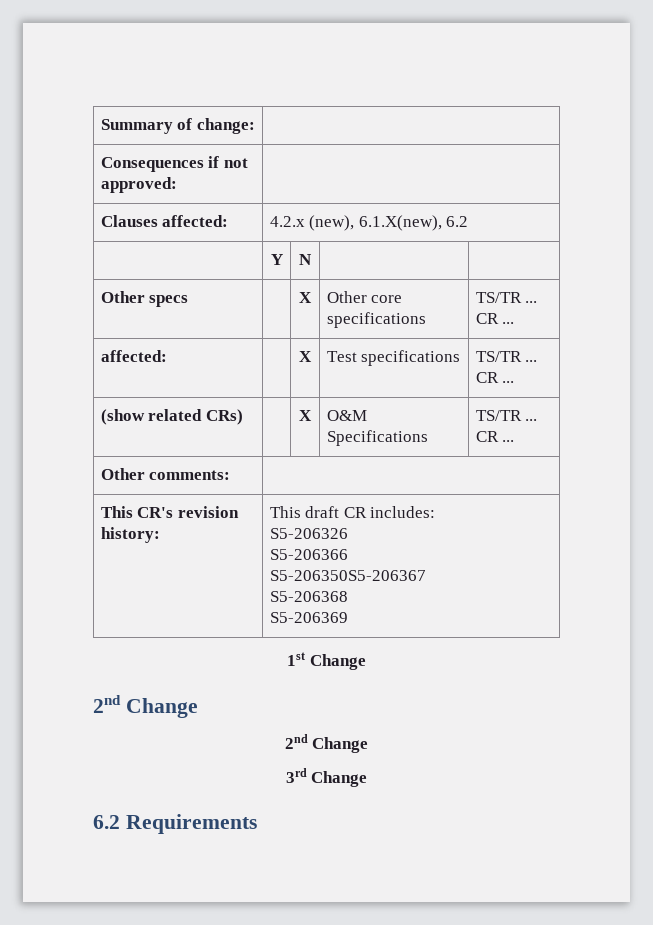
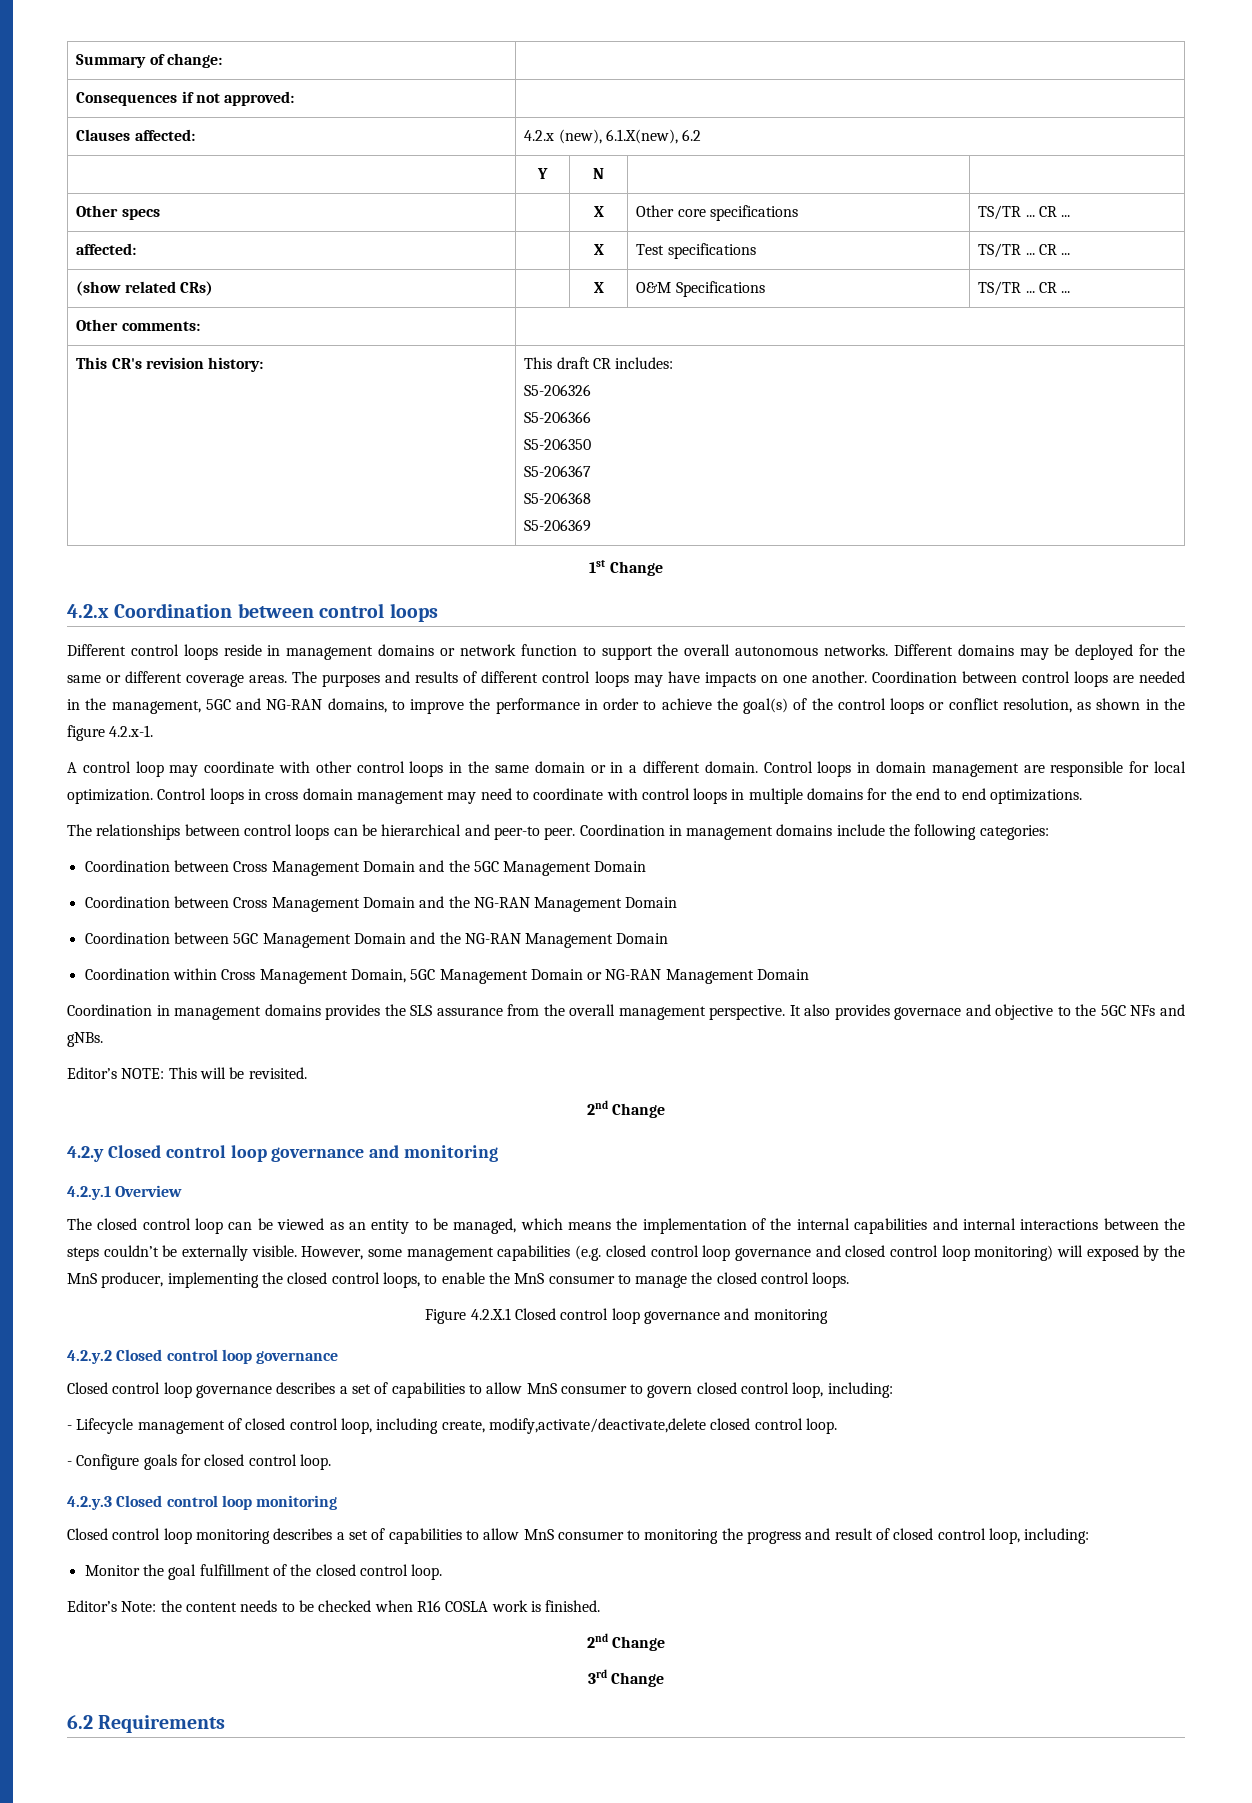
  This CR's revision history: | This draft CR includes:
  S5-206326
  S5-206366
- S5-206350S5-206367
+ S5-206350
+ S5-206367
  1st Change
+ 4.2.x Coordination between control loops
+ Different control loops reside in management domains or network function to support the overall autonomous networks. Different domains may be deployed for the same or different coverage areas. The purposes and results of different control loops may have impacts on one another. Coordination between control loops are needed in the management, 5GC and NG-RAN domains, to improve the performance in order to achieve the goal(s) of the control loops or conflict resolution, as shown in the figure 4.2.x-1.
+ A control loop may coordinate with other control loops in the same domain or in a different domain. Control loops in domain management are responsible for local optimization. Control loops in cross domain management may need to coordinate with control loops in multiple domains for the end to end optimizations.
+ The relationships between control loops can be hierarchical and peer-to peer. Coordination in management domains include the following categories:
+ Coordination between Cross Management Domain and the 5GC Management Domain
+ Coordination between Cross Management Domain and the NG-RAN Management Domain
+ Coordination between 5GC Management Domain and the NG-RAN Management Domain
+ Coordination within Cross Management Domain, 5GC Management Domain or NG-RAN Management Domain
+ Coordination in management domains provides the SLS assurance from the overall management perspective. It also provides governace and objective to the 5GC NFs and gNBs.
+ Editor’s NOTE: This will be revisited.
  2nd Change
+ 4.2.y Closed control loop governance and monitoring
+ 4.2.y.1 Overview
+ The closed control loop can be viewed as an entity to be managed, which means the implementation of the internal capabilities and internal interactions between the steps couldn’t be externally visible. However, some management capabilities (e.g. closed control loop governance and closed control loop monitoring) will exposed by the MnS producer, implementing the closed control loops, to enable the MnS consumer to manage the closed control loops.
+ Figure 4.2.X.1 Closed control loop governance and monitoring
+ 4.2.y.2 Closed control loop governance
+ Closed control loop governance describes a set of capabilities to allow MnS consumer to govern closed control loop, including:
+ - Lifecycle management of closed control loop, including create, modify,activate/deactivate,delete closed control loop.
+ - Configure goals for closed control loop.
+ 4.2.y.3 Closed control loop monitoring
+ Closed control loop monitoring describes a set of capabilities to allow MnS consumer to monitoring the progress and result of closed control loop, including:
+ Monitor the goal fulfillment of the closed control loop.
+ Editor’s Note: the content needs to be checked when R16 COSLA work is finished.

